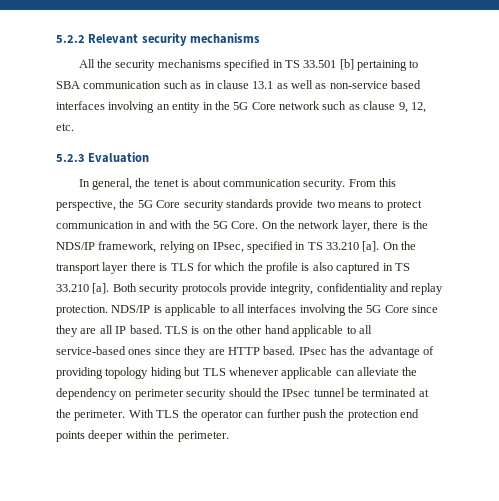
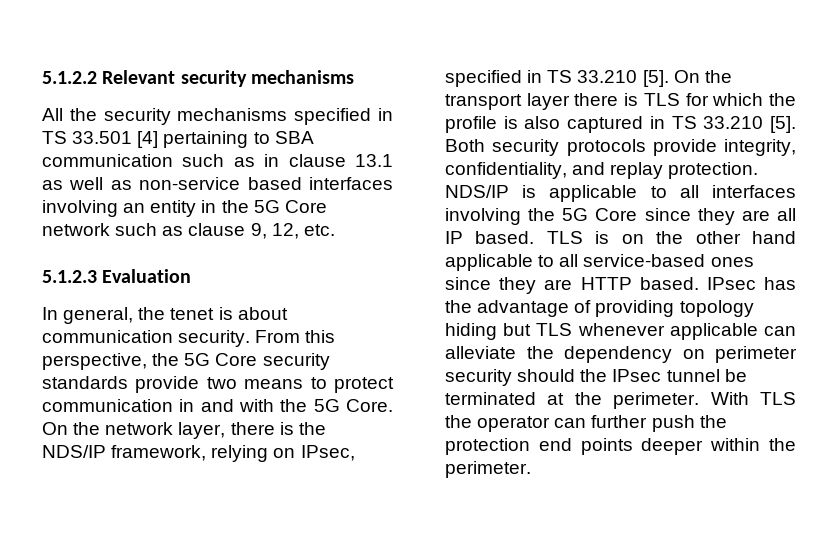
- 5.2.2 Relevant security mechanisms
+ 5.1.2.2 Relevant security mechanisms
- All the security mechanisms specified in TS 33.501 [b] pertaining to SBA communication such as in clause 13.1 as well as non-service based interfaces involving an entity in the 5G Core network such as clause 9, 12, etc.
+ All the security mechanisms specified in TS 33.501 [4] pertaining to SBA communication such as in clause 13.1 as well as non-service based interfaces involving an entity in the 5G Core network such as clause 9, 12, etc.
- 5.2.3 Evaluation
+ 5.1.2.3 Evaluation
- On the network layer, there is the NDS/IP framework, relying on IPsec, specified in TS 33.210 [a].
+ On the network layer, there is the NDS/IP framework, relying on IPsec, specified in TS 33.210 [5].
- On the transport layer there is TLS for which the profile is also captured in TS 33.210 [a].
+ On the transport layer there is TLS for which the profile is also captured in TS 33.210 [5].
- Both security protocols provide integrity, confidentiality and replay protection.
+ Both security protocols provide integrity, confidentiality, and replay protection.

